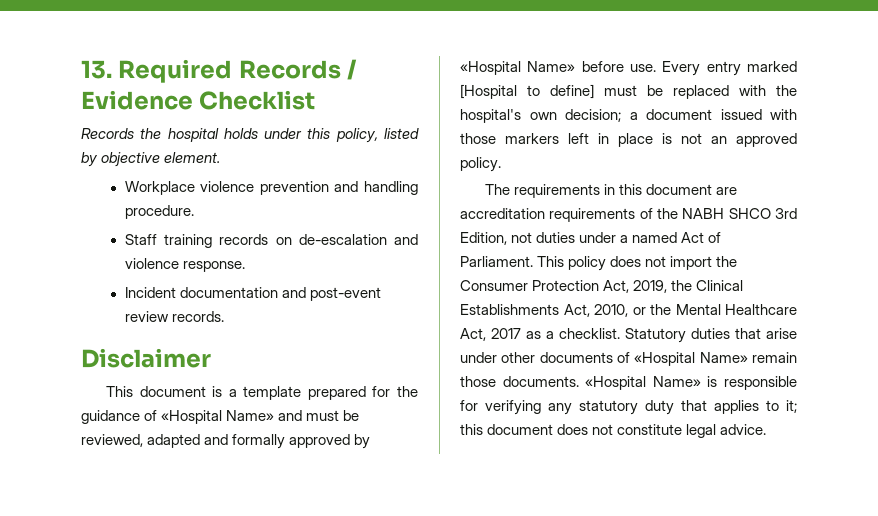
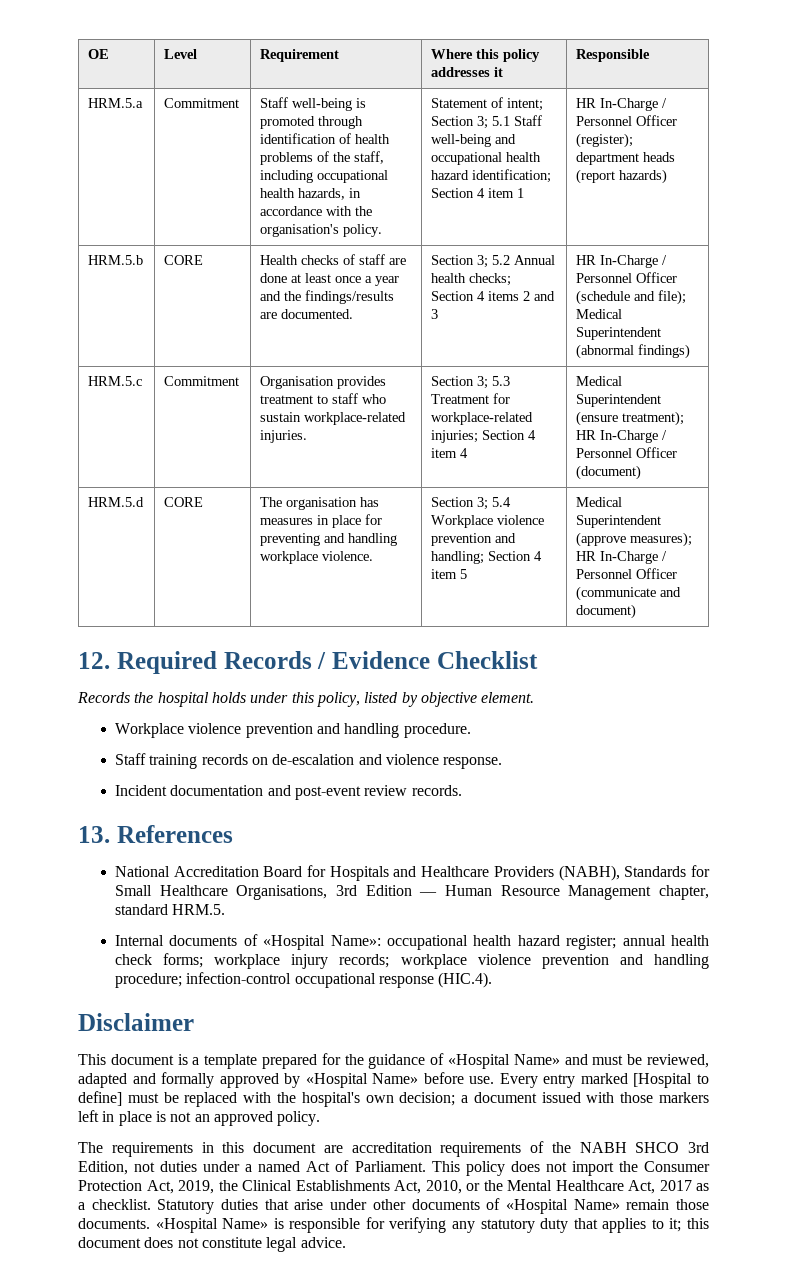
- 13. Required Records / Evidence Checklist
+ OE | Level | Requirement | Where this policy addresses it | Responsible
+ HRM.5.a | Commitment | Staff well-being is promoted through identification of health problems of the staff, including occupational health hazards, in accordance with the organisation's policy. | Statement of intent; Section 3; 5.1 Staff well-being and occupational health hazard identification; Section 4 item 1 | HR In-Charge / Personnel Officer (register); department heads (report hazards)
+ HRM.5.b | CORE | Health checks of staff are done at least once a year and the findings/results are documented. | Section 3; 5.2 Annual health checks; Section 4 items 2 and 3 | HR In-Charge / Personnel Officer (schedule and file); Medical Superintendent (abnormal findings)
+ HRM.5.c | Commitment | Organisation provides treatment to staff who sustain workplace-related injuries. | Section 3; 5.3 Treatment for workplace-related injuries; Section 4 item 4 | Medical Superintendent (ensure treatment); HR In-Charge / Personnel Officer (document)
+ HRM.5.d | CORE | The organisation has measures in place for preventing and handling workplace violence. | Section 3; 5.4 Workplace violence prevention and handling; Section 4 item 5 | Medical Superintendent (approve measures); HR In-Charge / Personnel Officer (communicate and document)
+ 12. Required Records / Evidence Checklist
+ 13. References
+ National Accreditation Board for Hospitals and Healthcare Providers (NABH), Standards for Small Healthcare Organisations, 3rd Edition — Human Resource Management chapter, standard HRM.5.
+ Internal documents of «Hospital Name»: occupational health hazard register; annual health check forms; workplace injury records; workplace violence prevention and handling procedure; infection-control occupational response (HIC.4).

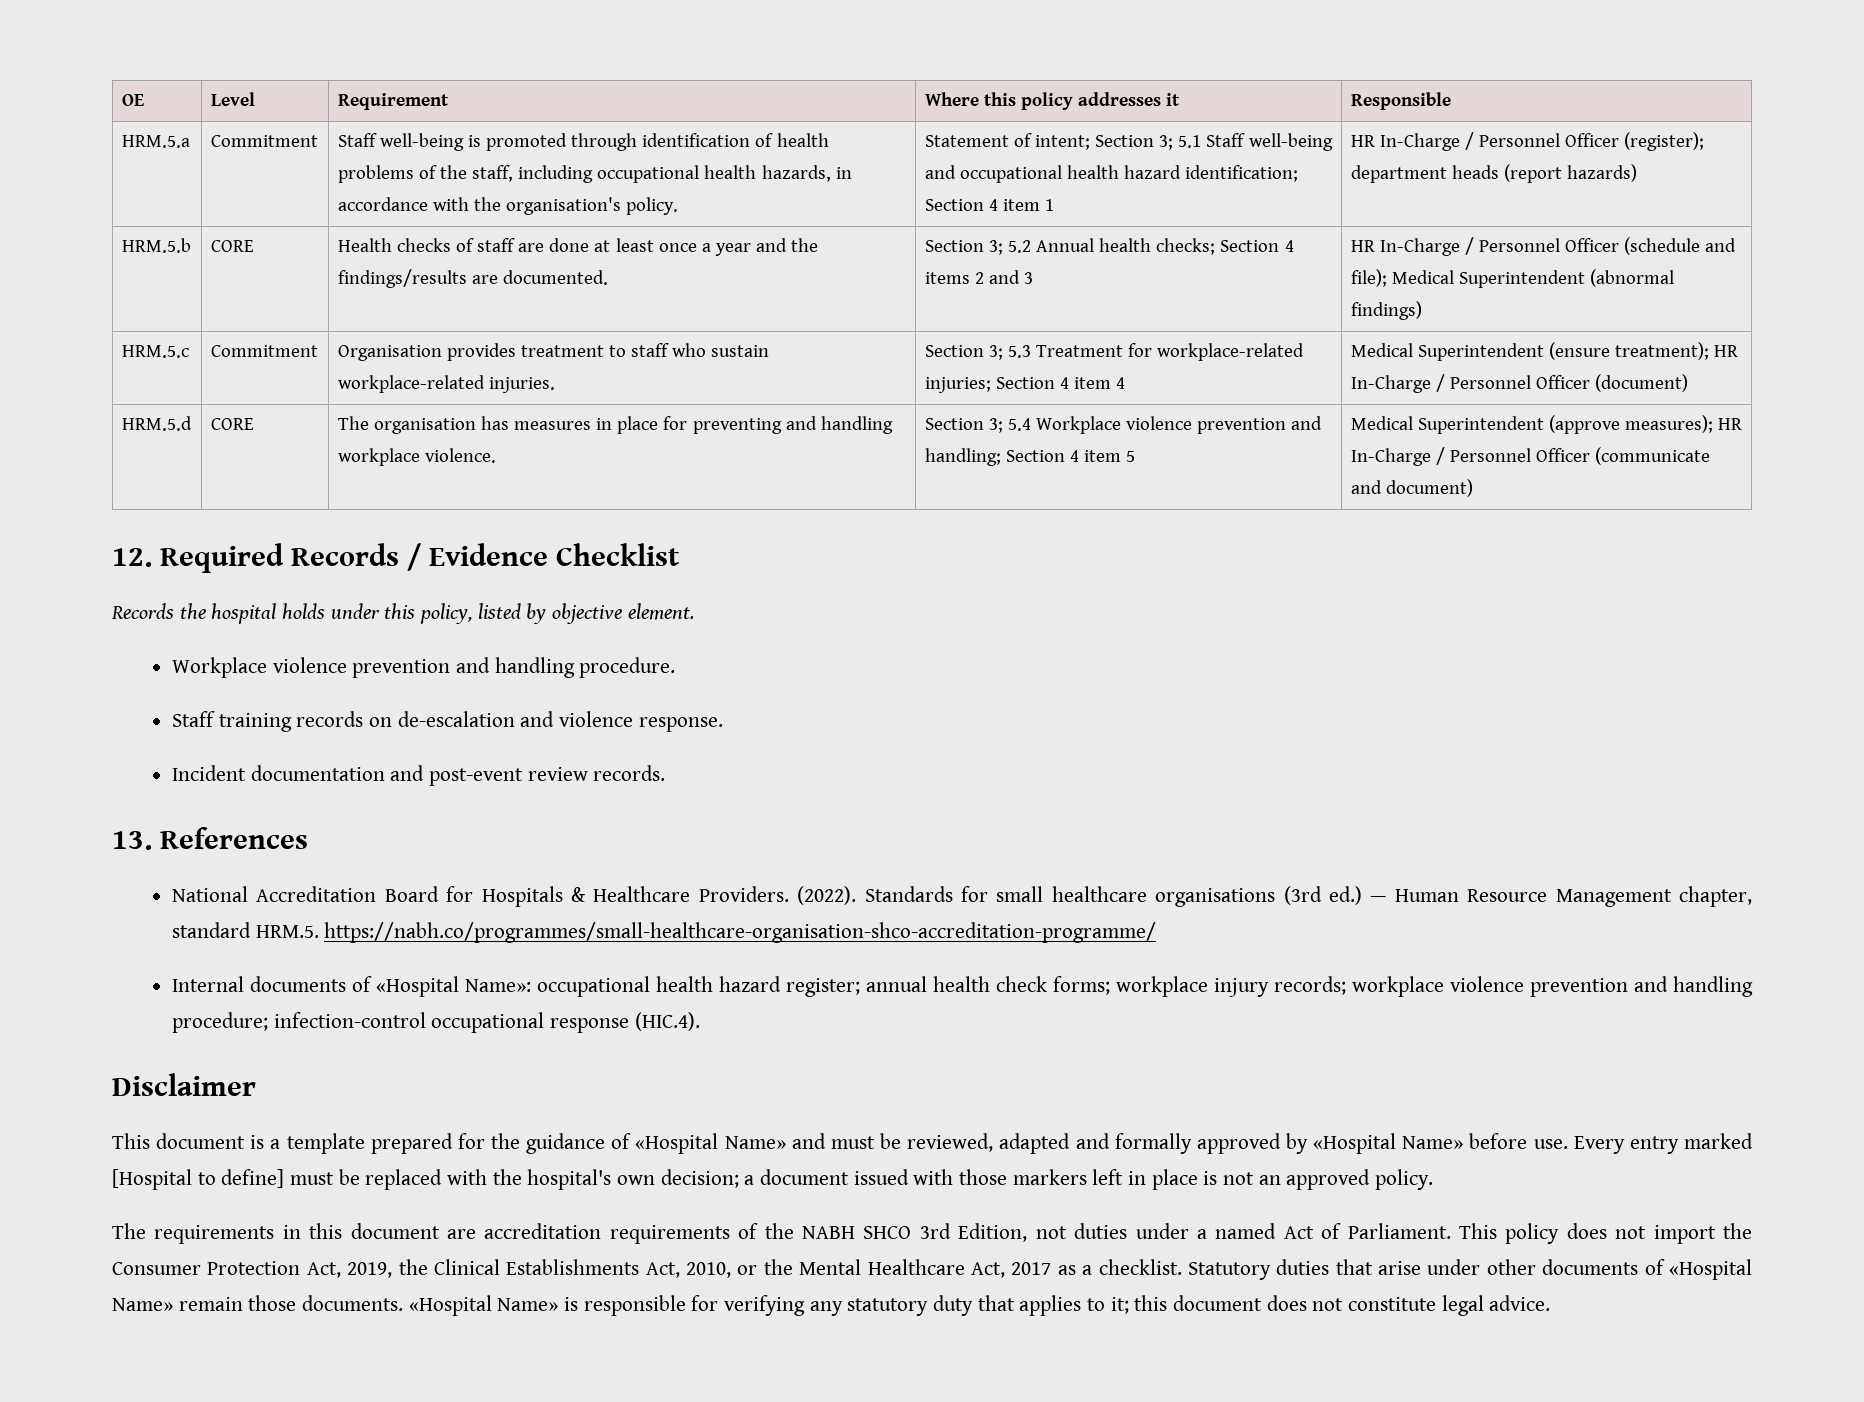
- National Accreditation Board for Hospitals and Healthcare Providers (NABH), Standards for Small Healthcare Organisations, 3rd Edition — Human Resource Management chapter, standard HRM.5.
+ National Accreditation Board for Hospitals & Healthcare Providers. (2022). Standards for small healthcare organisations (3rd ed.) — Human Resource Management chapter, standard HRM.5. https://nabh.co/programmes/small-healthcare-organisation-shco-accreditation-programme/

